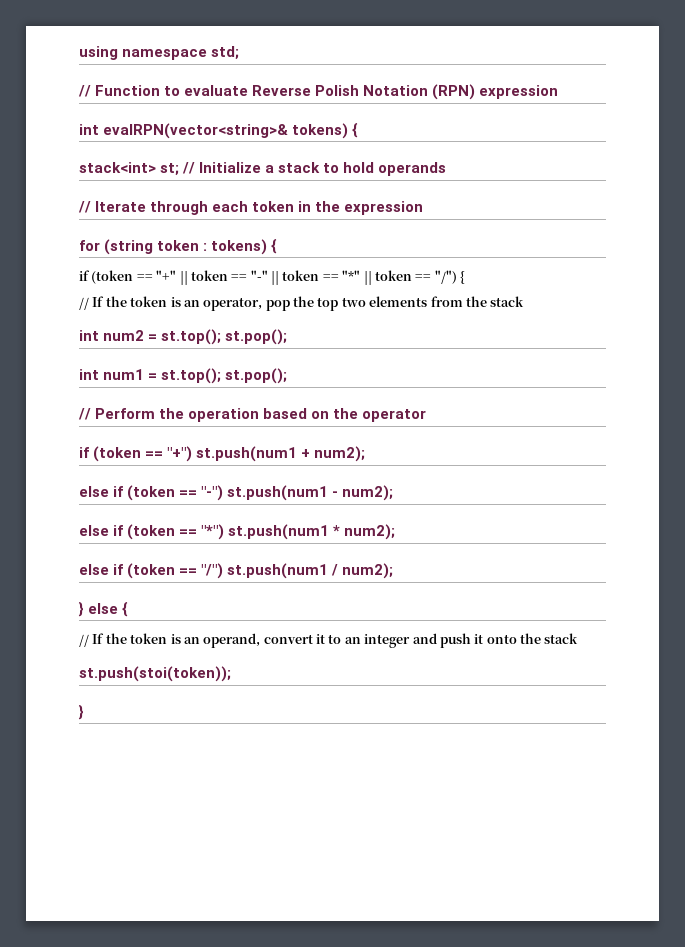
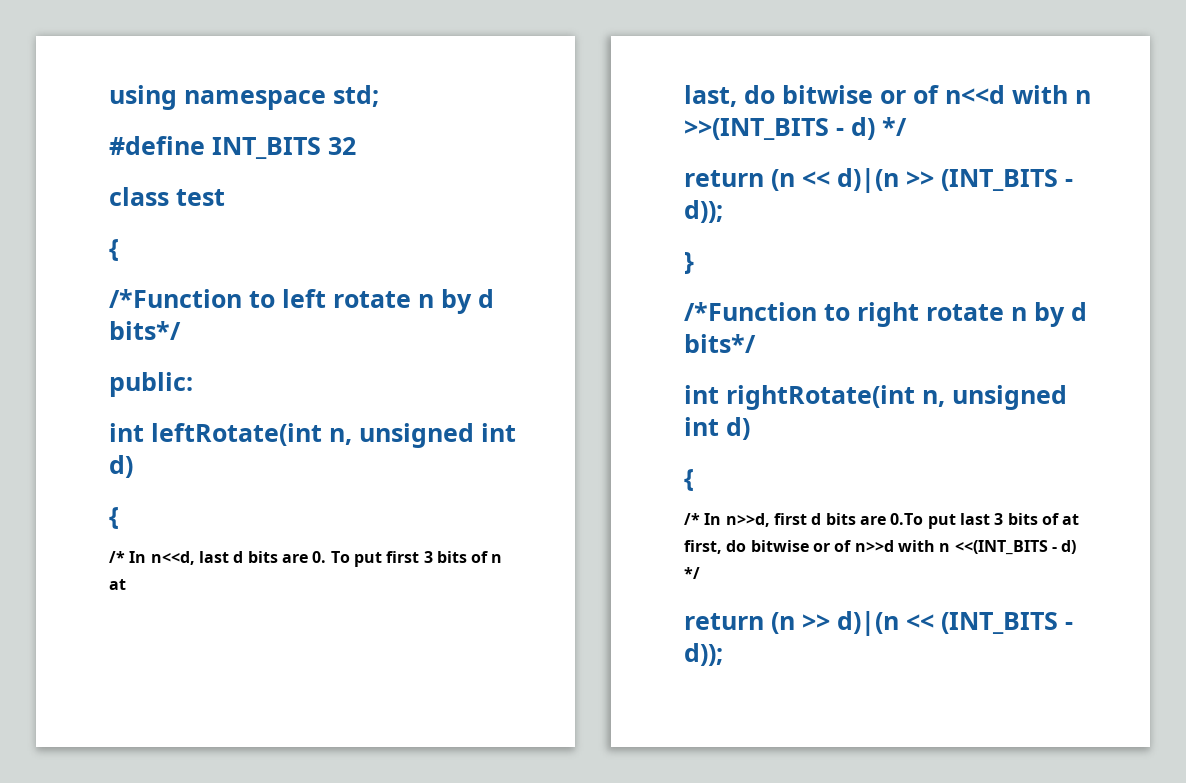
- // Function to evaluate Reverse Polish Notation (RPN) expression
- int evalRPN(vector<string>& tokens) {
- stack<int> st; // Initialize a stack to hold operands
- // Iterate through each token in the expression
- for (string token : tokens) {
- if (token == "+" || token == "-" || token == "*" || token == "/") {
- // If the token is an operator, pop the top two elements from the stack
- int num2 = st.top(); st.pop();
- int num1 = st.top(); st.pop();
- // Perform the operation based on the operator
- if (token == "+") st.push(num1 + num2);
- else if (token == "-") st.push(num1 - num2);
- else if (token == "*") st.push(num1 * num2);
- else if (token == "/") st.push(num1 / num2);
- } else {
- // If the token is an operand, convert it to an integer and push it onto the stack
- st.push(stoi(token));
+ #define INT_BITS 32
+ class test
+ {
+ /*Function to left rotate n by d bits*/
+ public:
+ int leftRotate(int n, unsigned int d)
+ {
+ /* In n<<d, last d bits are 0. To put first 3 bits of n at
+ last, do bitwise or of n<<d with n >>(INT_BITS - d) */
+ return (n << d)|(n >> (INT_BITS - d));
  }
+ /*Function to right rotate n by d bits*/
+ int rightRotate(int n, unsigned int d)
+ {
+ /* In n>>d, first d bits are 0.To put last 3 bits of at first, do bitwise or of n>>d with n <<(INT_BITS - d) */
+ return (n >> d)|(n << (INT_BITS - d));

